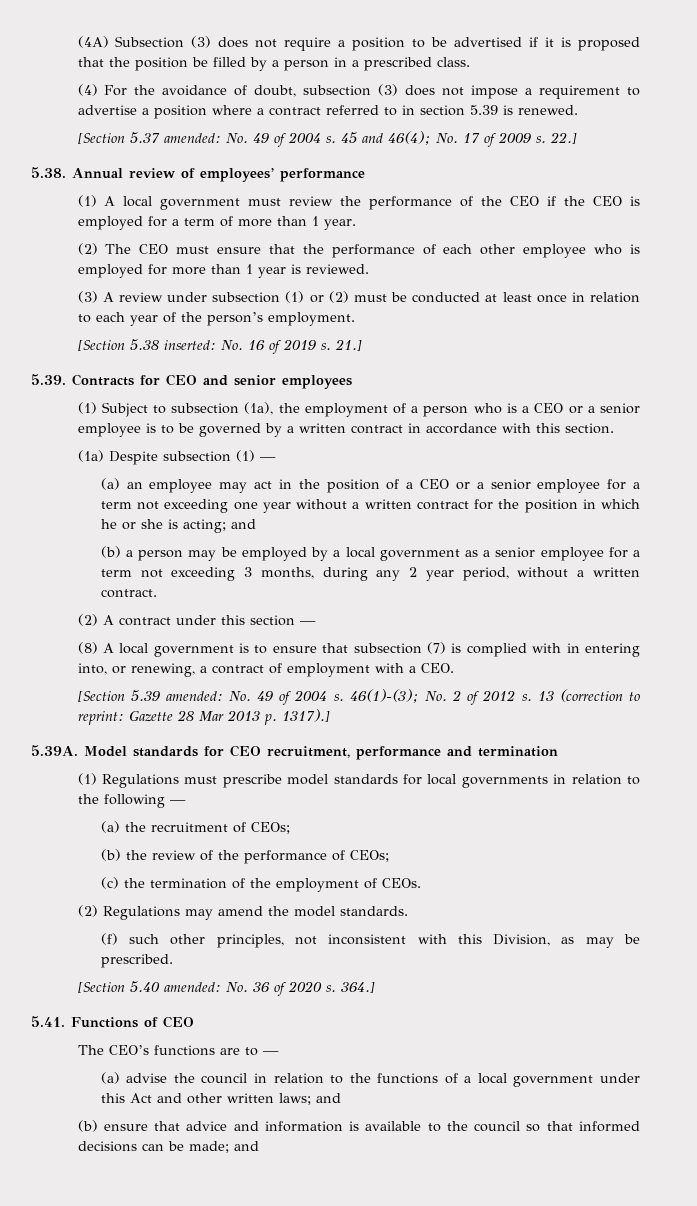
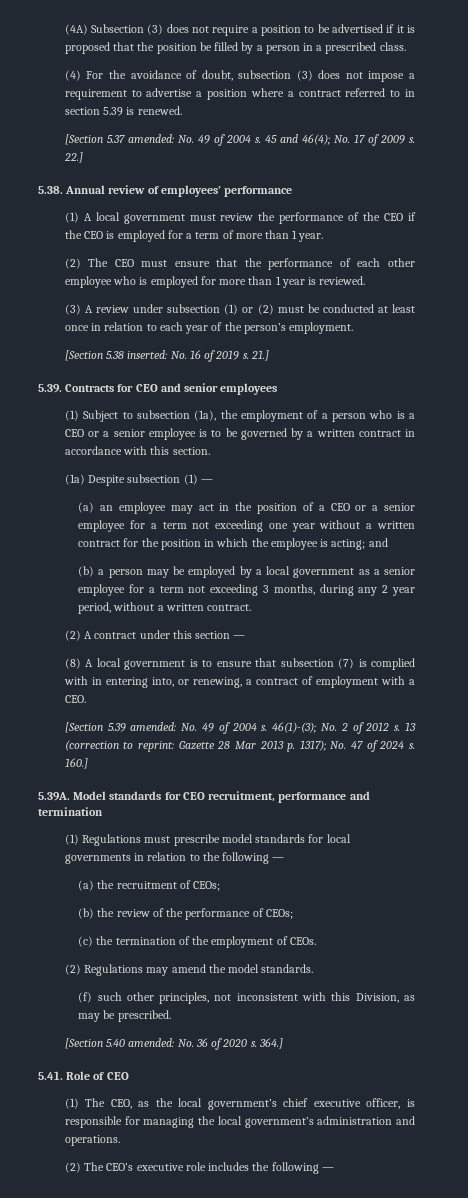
- (a) an employee may act in the position of a CEO or a senior employee for a term not exceeding one year without a written contract for the position in which he or she is acting; and
+ (a) an employee may act in the position of a CEO or a senior employee for a term not exceeding one year without a written contract for the position in which the employee is acting; and
- 13 (correction to reprint: Gazette 28 Mar 2013 p. 1317).]
+ 13 (correction to reprint: Gazette 28 Mar 2013 p. 1317); No. 47 of 2024 s. 160.]
- 5.41. Functions of CEO
+ 5.41. Role of CEO
- The CEO’s functions are to —
- (a) advise the council in relation to the functions of a local government under this Act and other written laws; and
- (b) ensure that advice and information is available to the council so that informed decisions can be made; and
+ (1) The CEO, as the local government’s chief executive officer, is responsible for managing the local government’s administration and operations.
+ (2) The CEO’s executive role includes the following —

